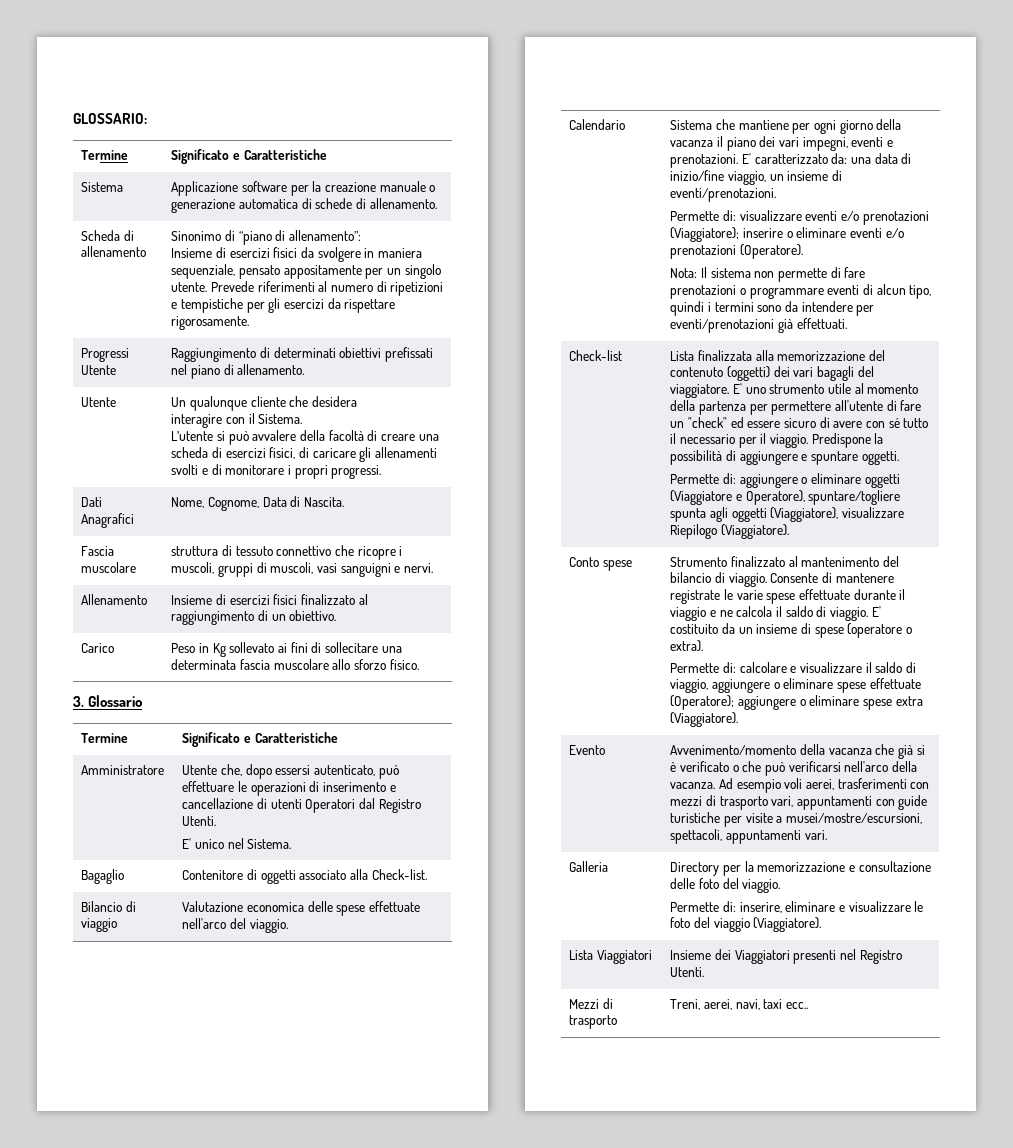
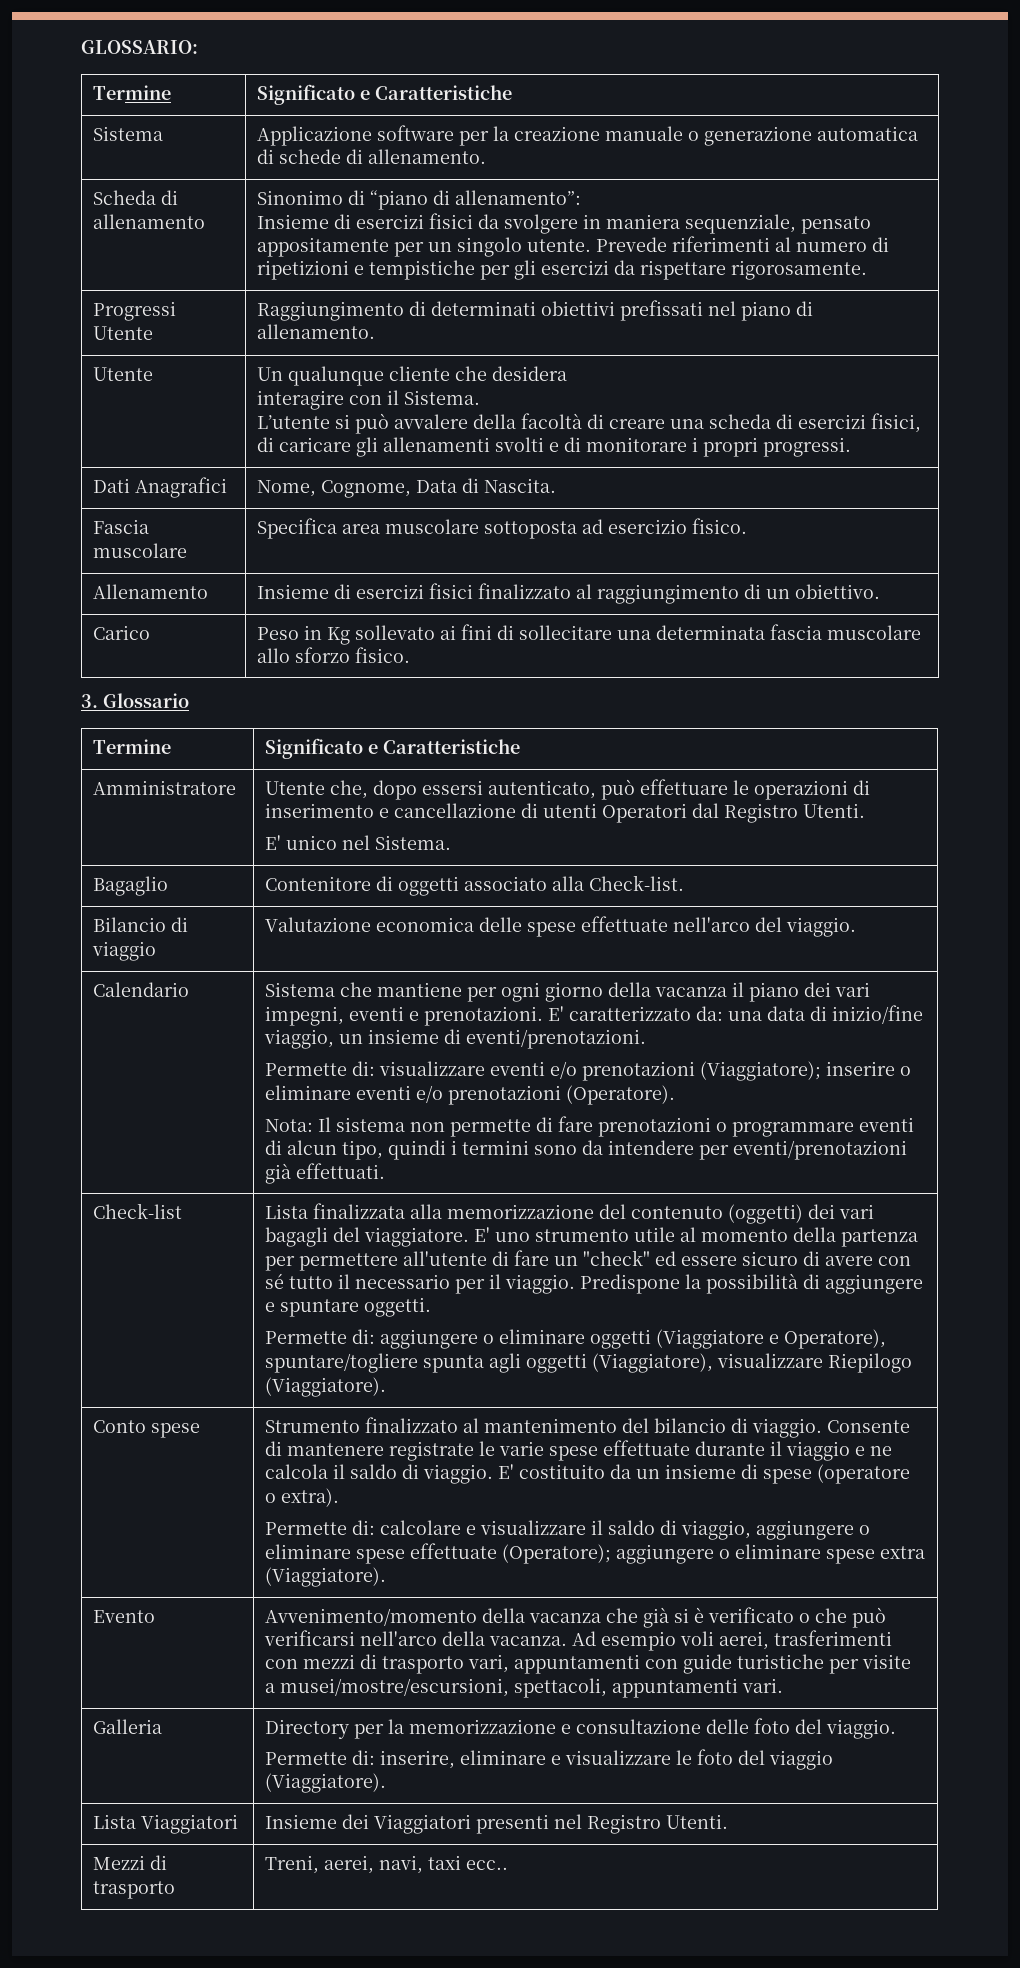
- Fascia muscolare | struttura di tessuto connettivo che ricopre i muscoli, gruppi di muscoli, vasi sanguigni e nervi.
+ Fascia muscolare | Specifica area muscolare sottoposta ad esercizio fisico.

